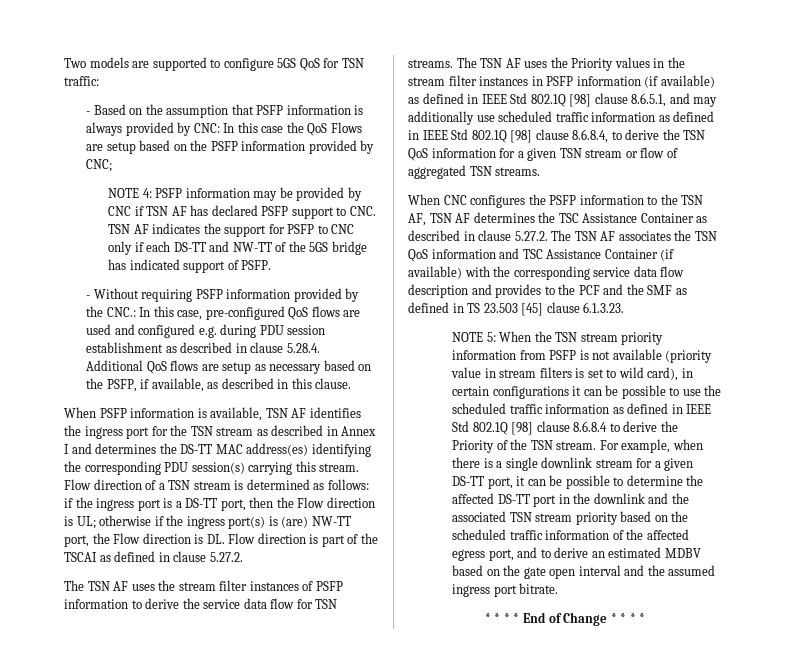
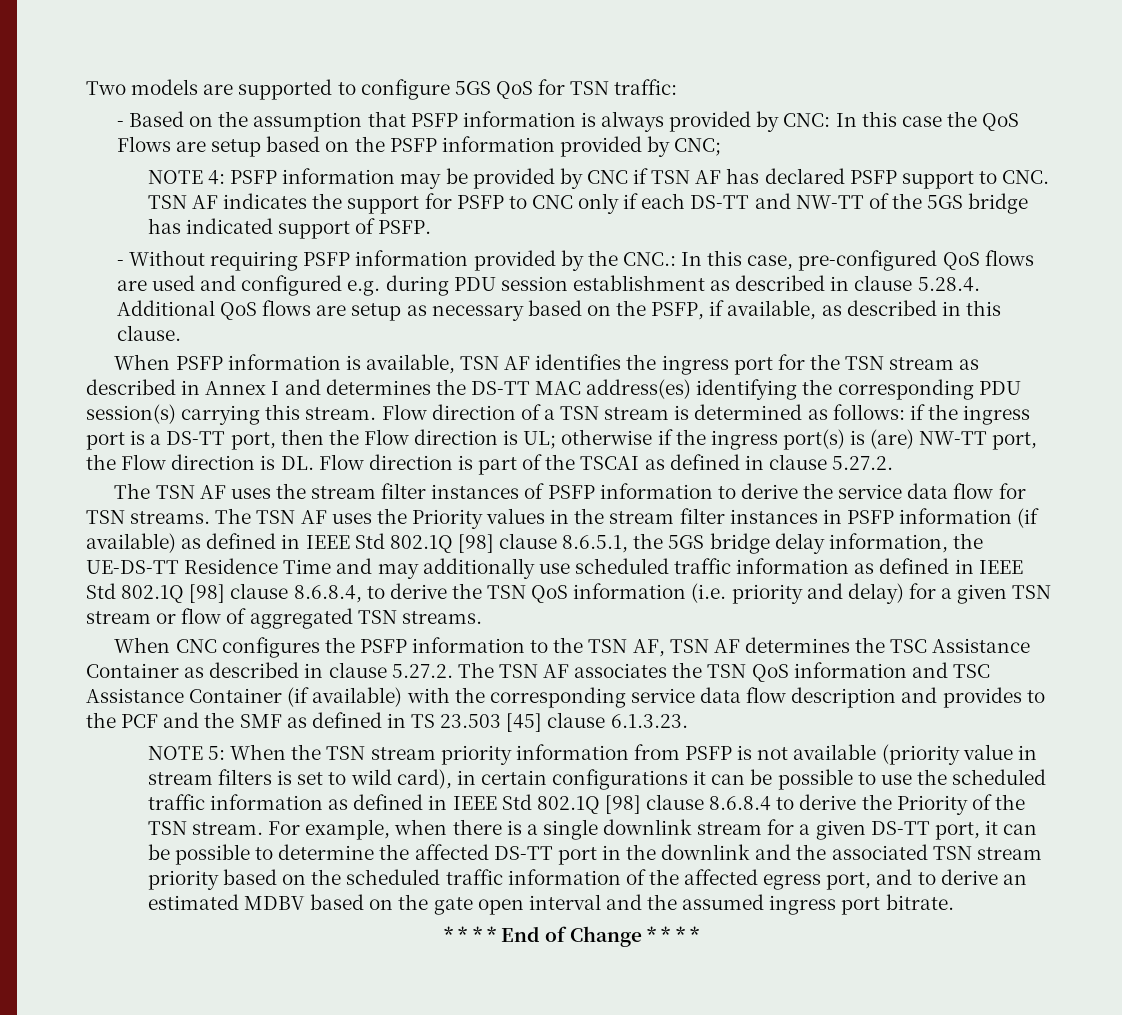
- The TSN AF uses the Priority values in the stream filter instances in PSFP information (if available) as defined in IEEE Std 802.1Q [98] clause 8.6.5.1, and may additionally use scheduled traffic information as defined in IEEE Std 802.1Q [98] clause 8.6.8.4, to derive the TSN QoS information for a given TSN stream or flow of aggregated TSN streams.
+ The TSN AF uses the Priority values in the stream filter instances in PSFP information (if available) as defined in IEEE Std 802.1Q [98] clause 8.6.5.1, the 5GS bridge delay information, the UE-DS-TT Residence Time and may additionally use scheduled traffic information as defined in IEEE Std 802.1Q [98] clause 8.6.8.4, to derive the TSN QoS information (i.e. priority and delay) for a given TSN stream or flow of aggregated TSN streams.

